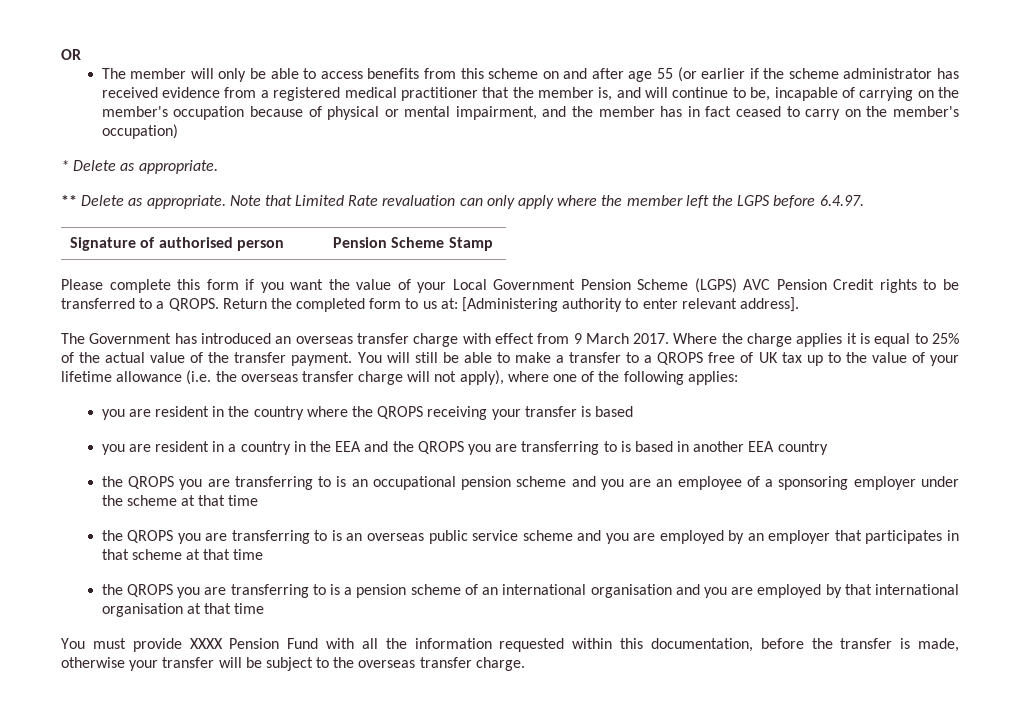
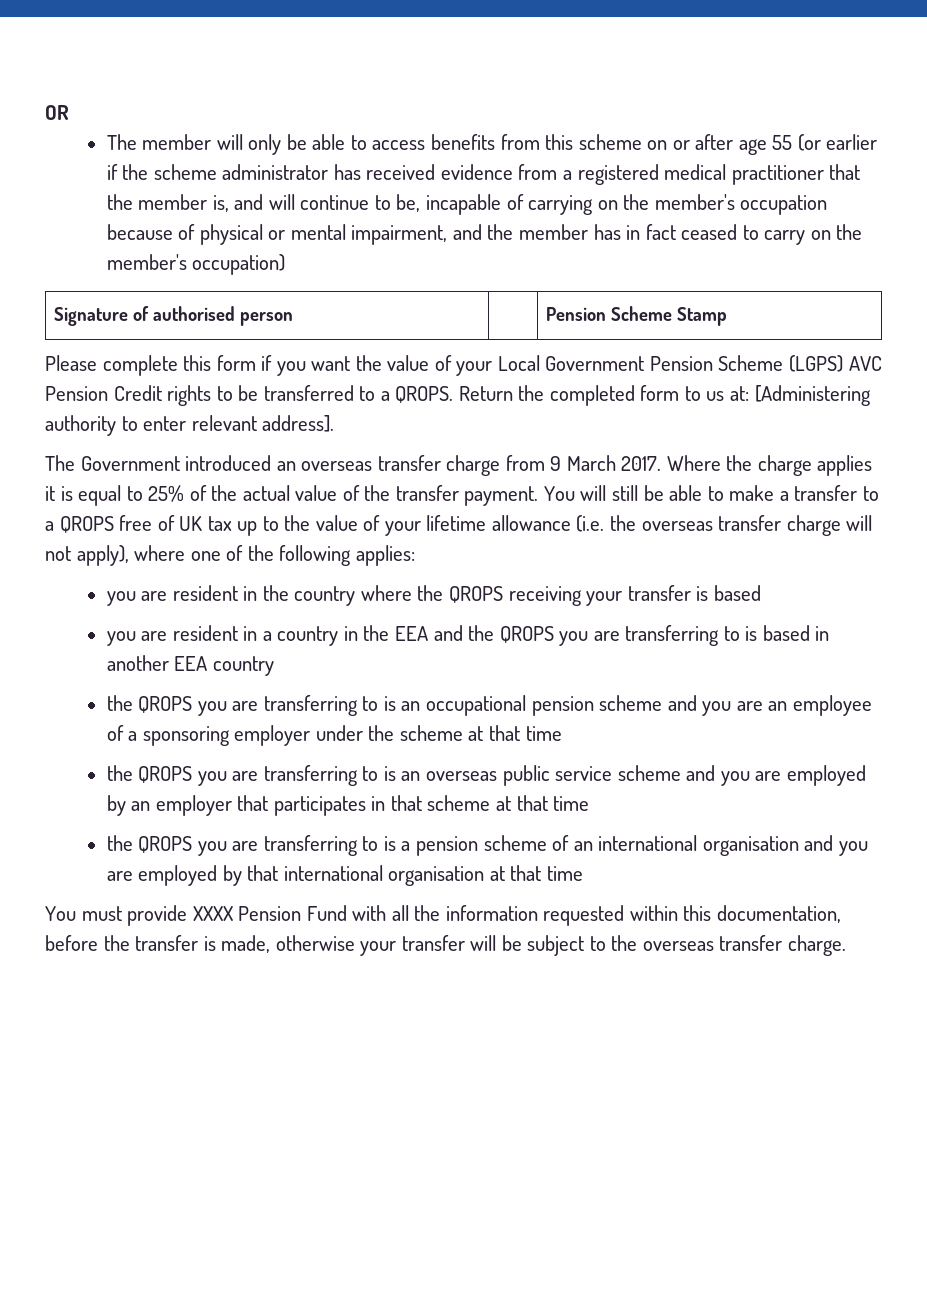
- The member will only be able to access benefits from this scheme on and after age 55 (or earlier if the scheme administrator has received evidence from a registered medical practitioner that the member is, and will continue to be, incapable of carrying on the member's occupation because of physical or mental impairment, and the member has in fact ceased to carry on the member's occupation)
+ The member will only be able to access benefits from this scheme on or after age 55 (or earlier if the scheme administrator has received evidence from a registered medical practitioner that the member is, and will continue to be, incapable of carrying on the member's occupation because of physical or mental impairment, and the member has in fact ceased to carry on the member's occupation)
- * Delete as appropriate.
- ** Delete as appropriate. Note that Limited Rate revaluation can only apply where the member left the LGPS before 6.4.97.
- The Government has introduced an overseas transfer charge with effect from 9 March 2017.
+ The Government introduced an overseas transfer charge from 9 March 2017.

